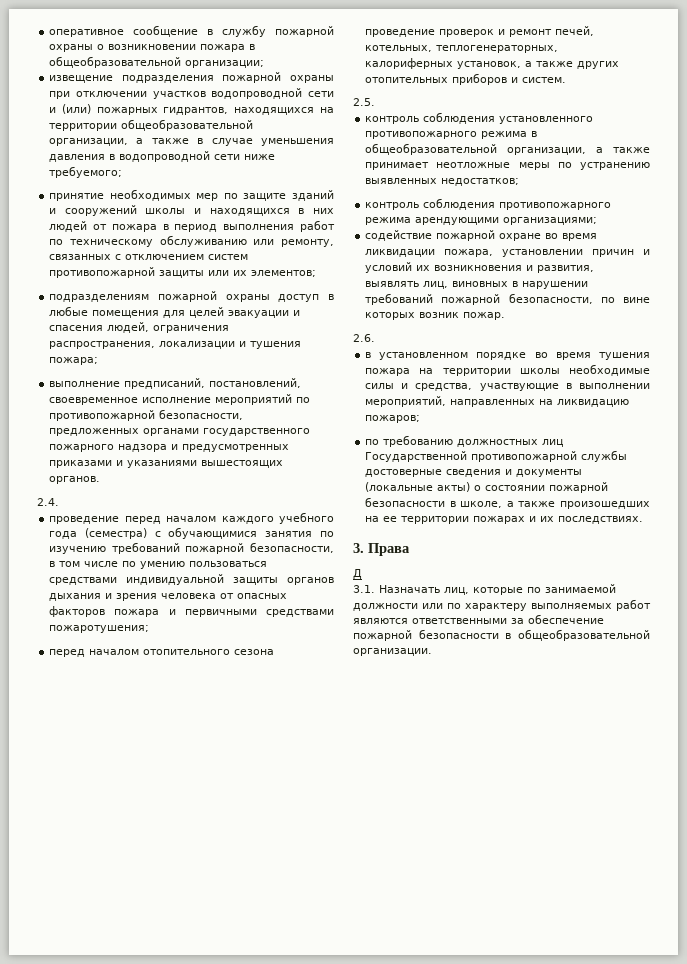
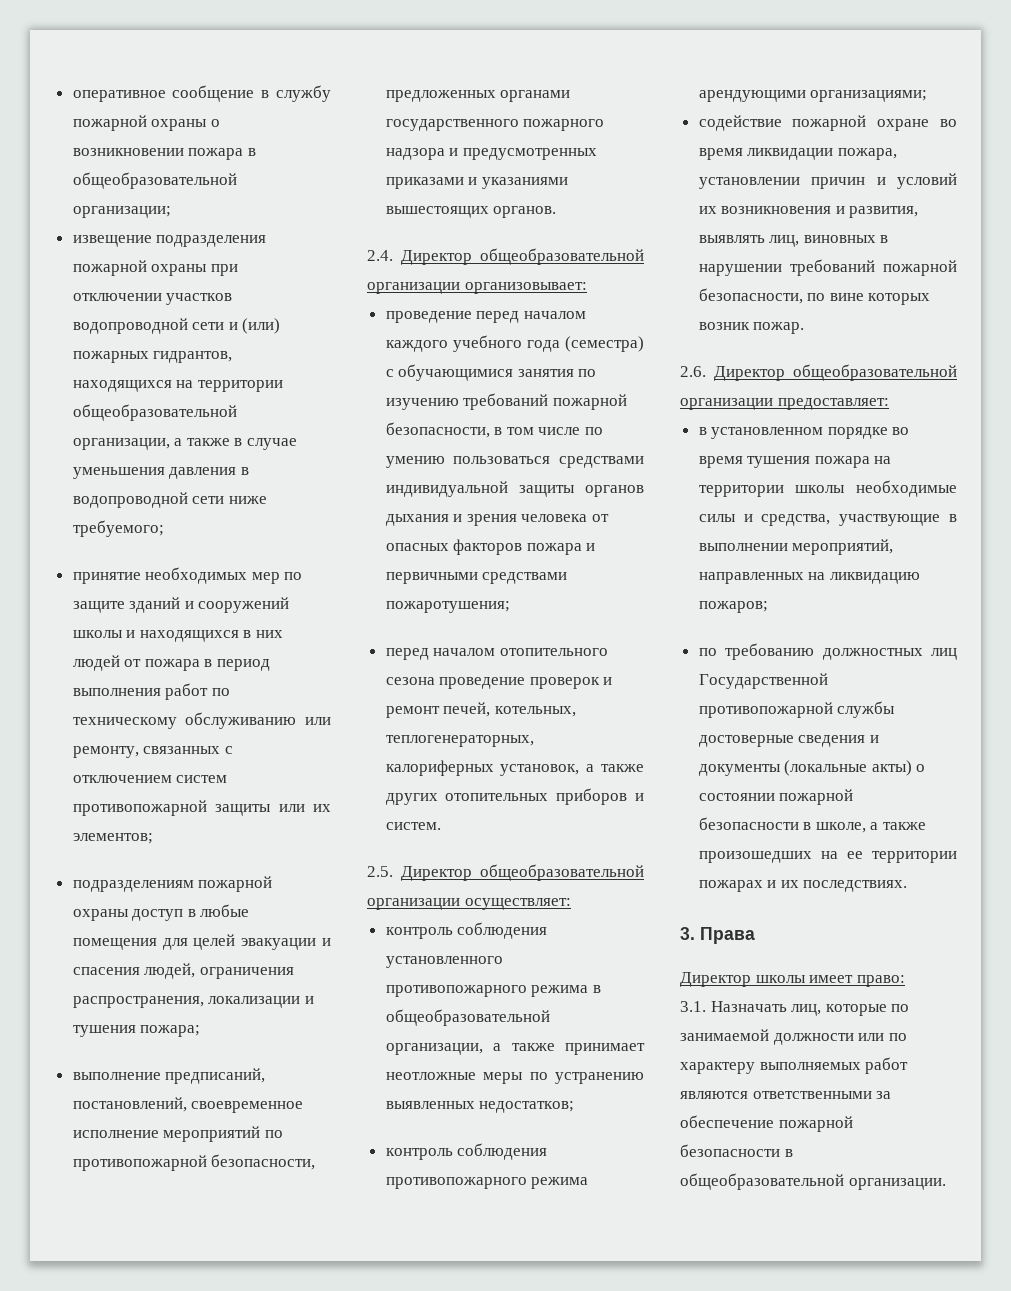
- 2.4.
+ 2.4. Директор общеобразовательной организации организовывает:
- 2.5.
+ 2.5. Директор общеобразовательной организации осуществляет:
- 2.6.
+ 2.6. Директор общеобразовательной организации предоставляет:
- Д
+ Директор школы имеет право:

